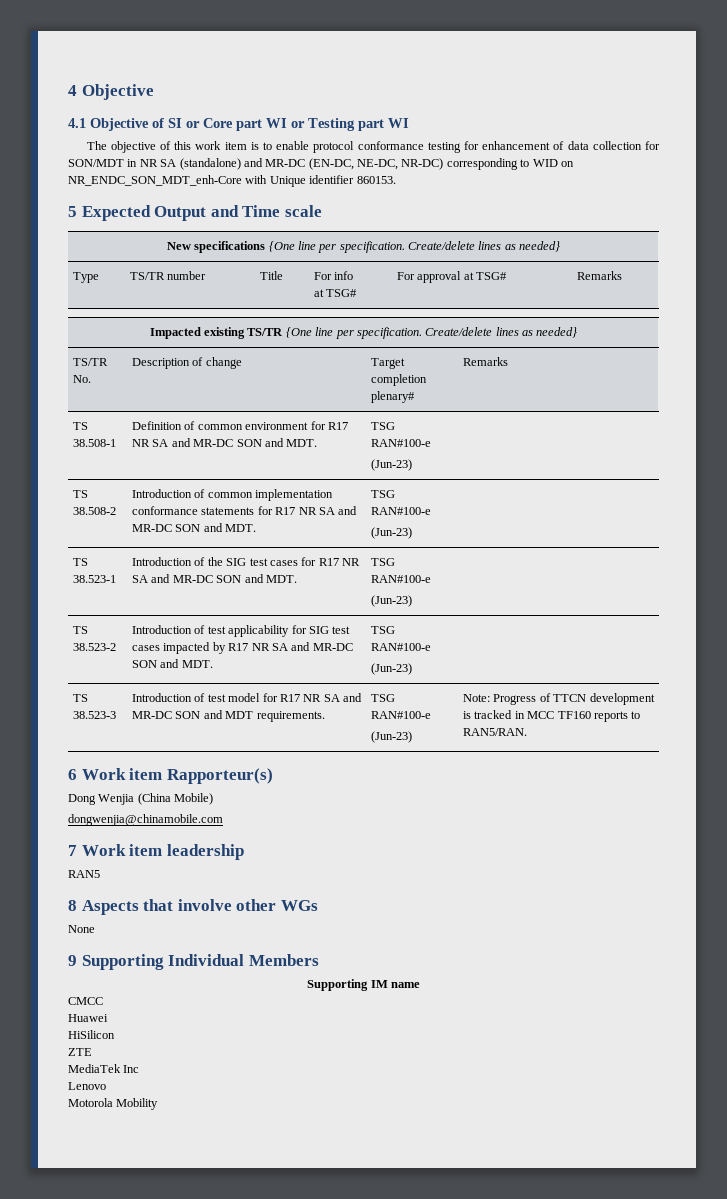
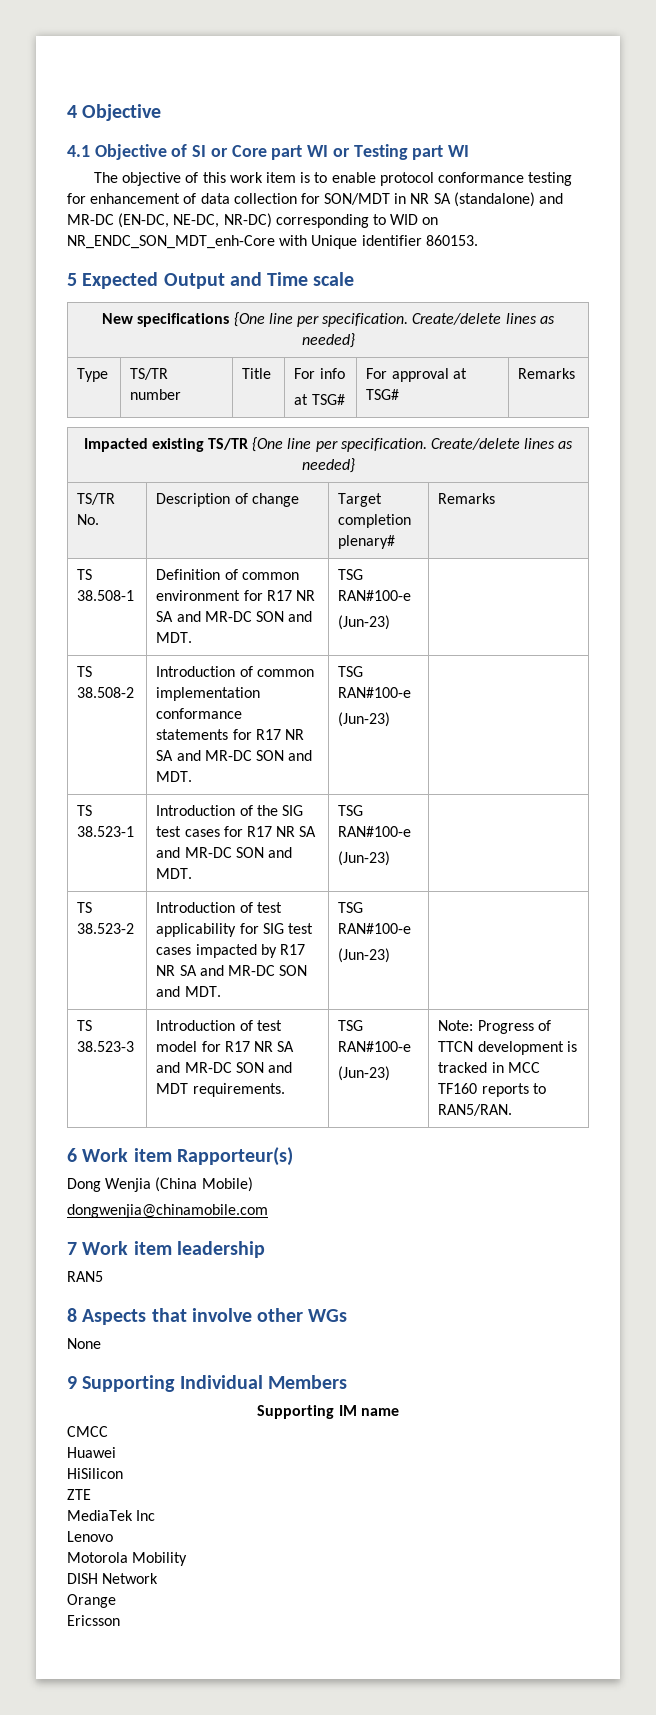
+ DISH Network
+ Orange
+ Ericsson

